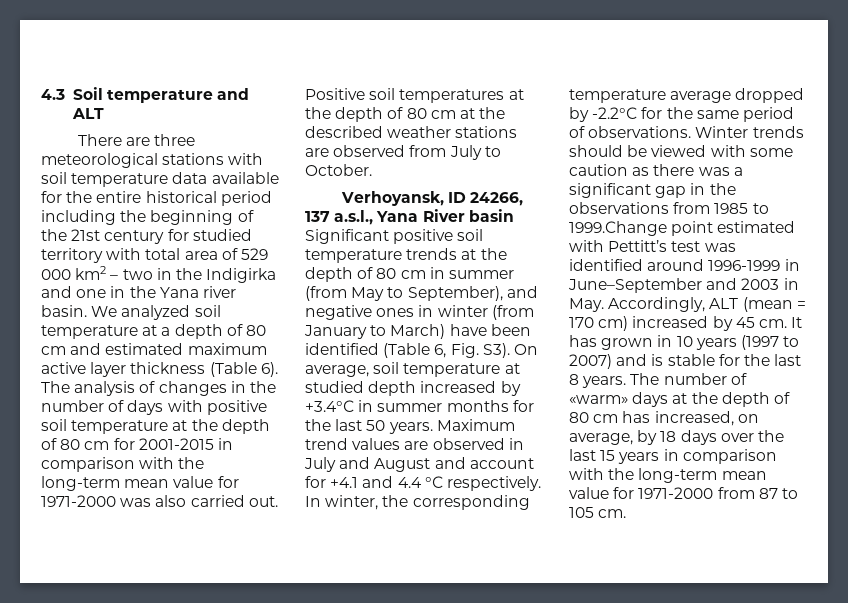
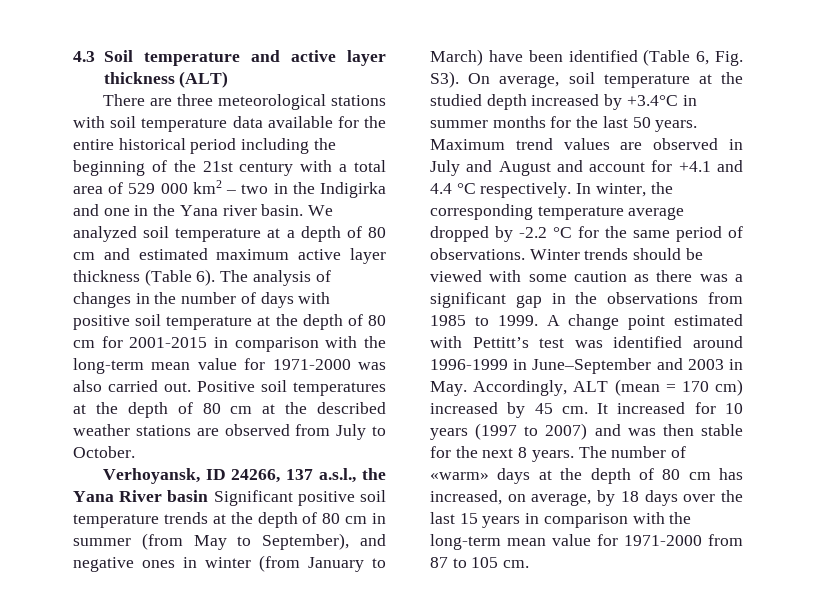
- 4.3 Soil temperature and ALT
+ 4.3 Soil temperature and active layer thickness (ALT)
- There are three meteorological stations with soil temperature data available for the entire historical period including the beginning of the 21st century for studied territory with total area of 529 000 km2 – two in the Indigirka and one in the Yana river basin.
+ There are three meteorological stations with soil temperature data available for the entire historical period including the beginning of the 21st century with a total area of 529 000 km2 – two in the Indigirka and one in the Yana river basin.
- Verhoyansk, ID 24266, 137 a.s.l., Yana River basin Significant positive soil temperature trends at the depth of 80 cm in summer (from May to September), and negative ones in winter (from January to March) have been identified (Table 6, Fig. S3). On average, soil temperature at studied depth increased by +3.4°С in summer months for the last 50 years.
+ Verhoyansk, ID 24266, 137 a.s.l., the Yana River basin Significant positive soil temperature trends at the depth of 80 cm in summer (from May to September), and negative ones in winter (from January to March) have been identified (Table 6, Fig. S3). On average, soil temperature at the studied depth increased by +3.4°С in summer months for the last 50 years.
- In winter, the corresponding temperature average dropped by -2.2°С for the same period of observations.
+ In winter, the corresponding temperature average dropped by -2.2 °С for the same period of observations.
- Winter trends should be viewed with some caution as there was a significant gap in the observations from 1985 to 1999.Change point estimated with Pettitt’s test was identified around 1996-1999 in June–September and 2003 in May. Accordingly, ALT (mean = 170 cm) increased by 45 cm.
+ Winter trends should be viewed with some caution as there was a significant gap in the observations from 1985 to 1999. A change point estimated with Pettitt’s test was identified around 1996-1999 in June–September and 2003 in May. Accordingly, ALT (mean = 170 cm) increased by 45 cm.
- It has grown in 10 years (1997 to 2007) and is stable for the last 8 years.
+ It increased for 10 years (1997 to 2007) and was then stable for the next 8 years.

